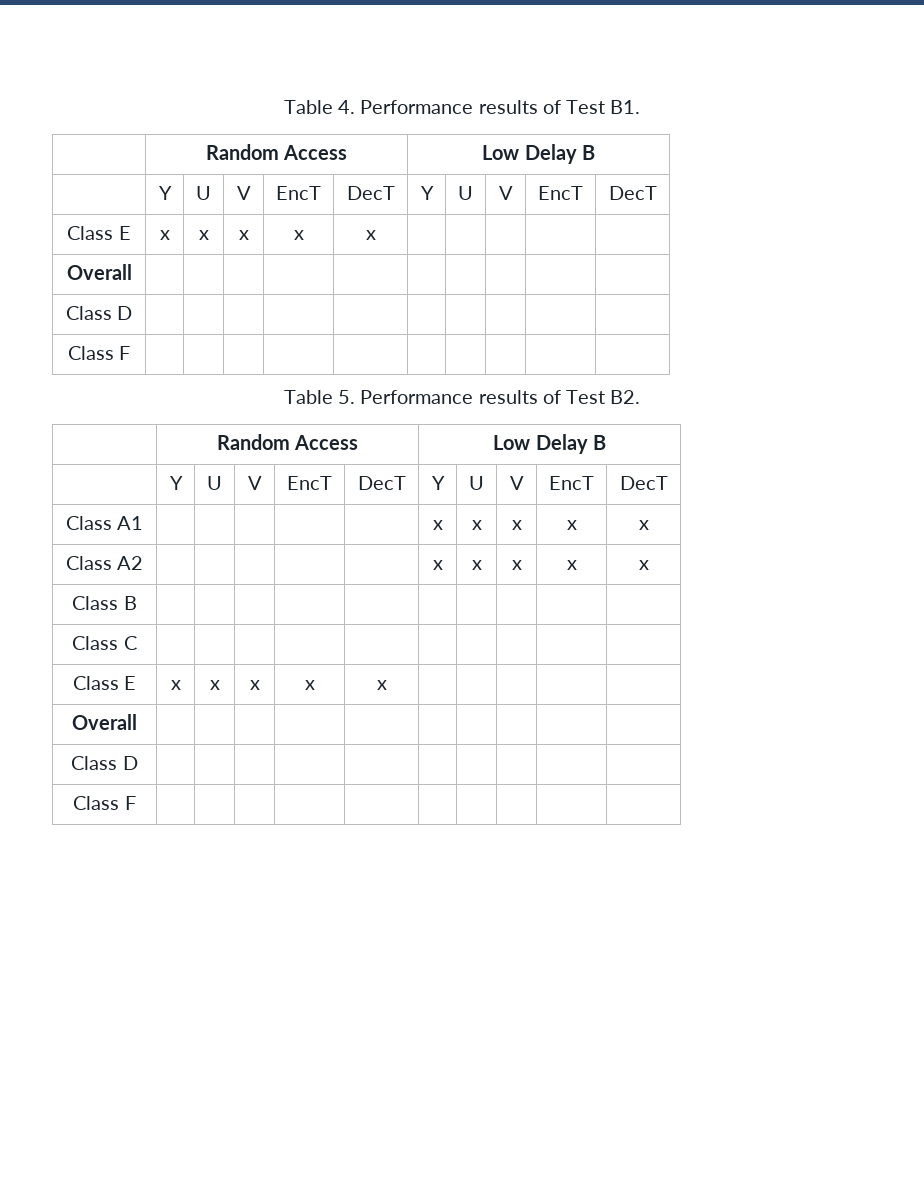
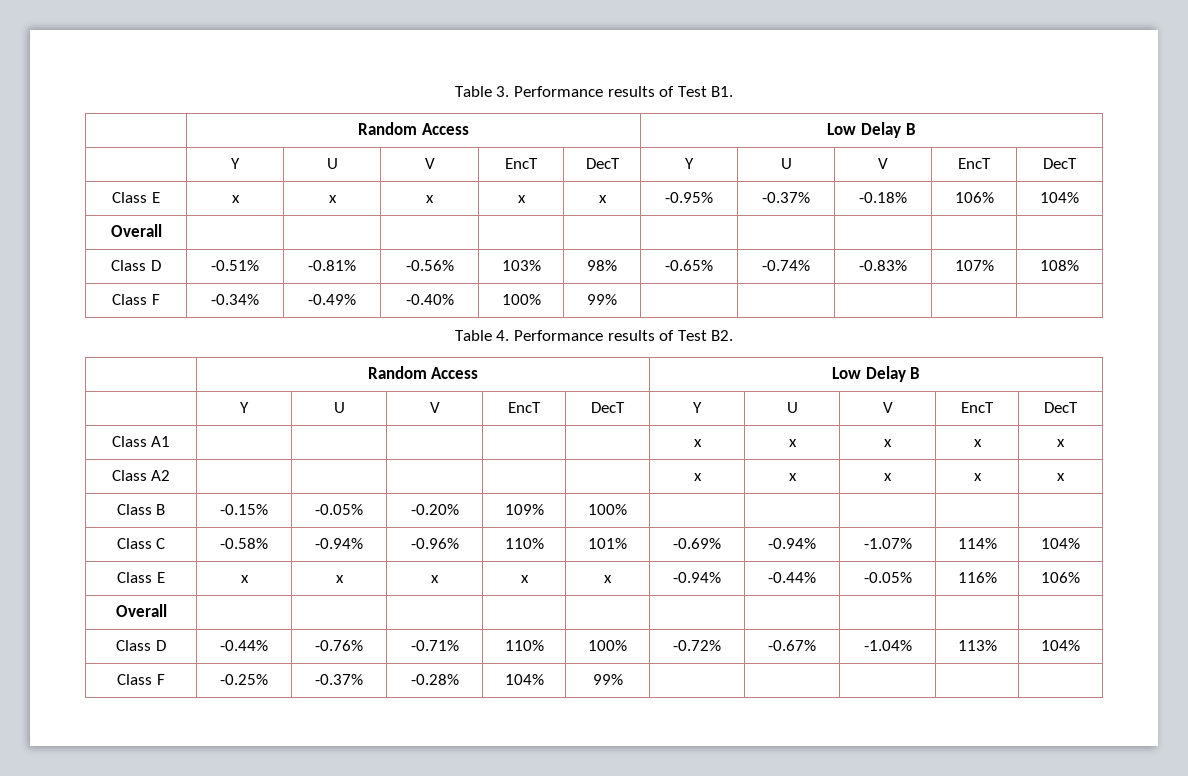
- Table 4. Performance results of Test B1.
+ Table 3. Performance results of Test B1.
  | Random Access | Low Delay B
  | Y | U | V | EncT | DecT | Y | U | V | EncT | DecT
- Class E | x | x | x | x | x | | | | |
+ Class E | x | x | x | x | x | -0.95% | -0.37% | -0.18% | 106% | 104%
  Overall | | | | | | | | | |
- Class D | | | | | | | | | |
- Class F | | | | | | | | | |
- Table 5. Performance results of Test B2.
+ Class D | -0.51% | -0.81% | -0.56% | 103% | 98% | -0.65% | -0.74% | -0.83% | 107% | 108%
+ Class F | -0.34% | -0.49% | -0.40% | 100% | 99% | | | | |
+ Table 4. Performance results of Test B2.
- Class B | | | | | | | | | |
- Class C | | | | | | | | | |
- Class E | x | x | x | x | x | | | | |
+ Class B | -0.15% | -0.05% | -0.20% | 109% | 100% | | | | |
+ Class C | -0.58% | -0.94% | -0.96% | 110% | 101% | -0.69% | -0.94% | -1.07% | 114% | 104%
+ Class E | x | x | x | x | x | -0.94% | -0.44% | -0.05% | 116% | 106%
  Overall | | | | | | | | | |
- Class D | | | | | | | | | |
- Class F | | | | | | | | | |
+ Class D | -0.44% | -0.76% | -0.71% | 110% | 100% | -0.72% | -0.67% | -1.04% | 113% | 104%
+ Class F | -0.25% | -0.37% | -0.28% | 104% | 99% | | | | |

